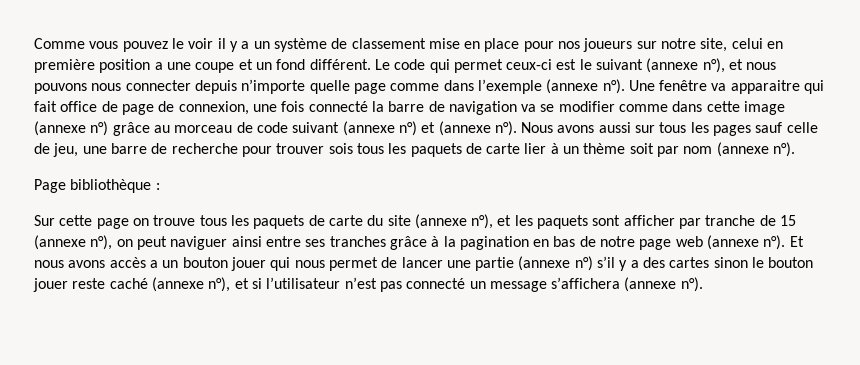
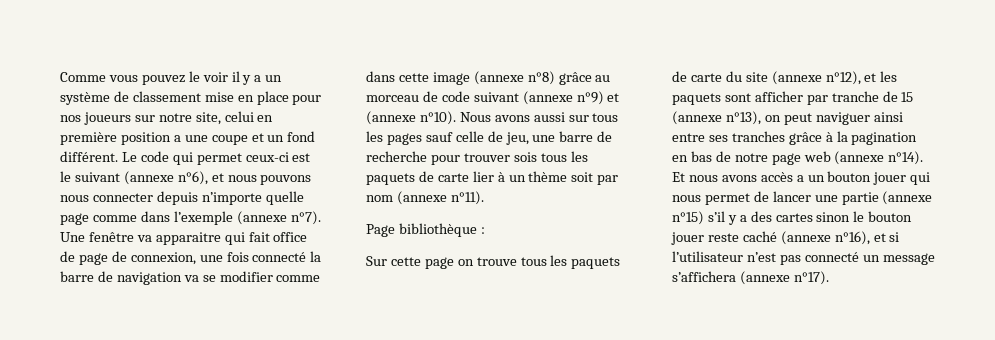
- Le code qui permet ceux-ci est le suivant (annexe n°), et nous pouvons nous connecter depuis n’importe quelle page comme dans l’exemple (annexe n°).
+ Le code qui permet ceux-ci est le suivant (annexe n°6), et nous pouvons nous connecter depuis n’importe quelle page comme dans l’exemple (annexe n°7).
- Une fenêtre va apparaitre qui fait office de page de connexion, une fois connecté la barre de navigation va se modifier comme dans cette image (annexe n°) grâce au morceau de code suivant (annexe n°) et (annexe n°).
+ Une fenêtre va apparaitre qui fait office de page de connexion, une fois connecté la barre de navigation va se modifier comme dans cette image (annexe n°8) grâce au morceau de code suivant (annexe n°9) et (annexe n°10).
- Nous avons aussi sur tous les pages sauf celle de jeu, une barre de recherche pour trouver sois tous les paquets de carte lier à un thème soit par nom (annexe n°).
+ Nous avons aussi sur tous les pages sauf celle de jeu, une barre de recherche pour trouver sois tous les paquets de carte lier à un thème soit par nom (annexe n°11).
- Sur cette page on trouve tous les paquets de carte du site (annexe n°), et les paquets sont afficher par tranche de 15 (annexe n°), on peut naviguer ainsi entre ses tranches grâce à la pagination en bas de notre page web (annexe n°).
+ Sur cette page on trouve tous les paquets de carte du site (annexe n°12), et les paquets sont afficher par tranche de 15 (annexe n°13), on peut naviguer ainsi entre ses tranches grâce à la pagination en bas de notre page web (annexe n°14).
- Et nous avons accès a un bouton jouer qui nous permet de lancer une partie (annexe n°) s’il y a des cartes sinon le bouton jouer reste caché (annexe n°), et si l’utilisateur n’est pas connecté un message s’affichera (annexe n°).
+ Et nous avons accès a un bouton jouer qui nous permet de lancer une partie (annexe n°15) s’il y a des cartes sinon le bouton jouer reste caché (annexe n°16), et si l’utilisateur n’est pas connecté un message s’affichera (annexe n°17).

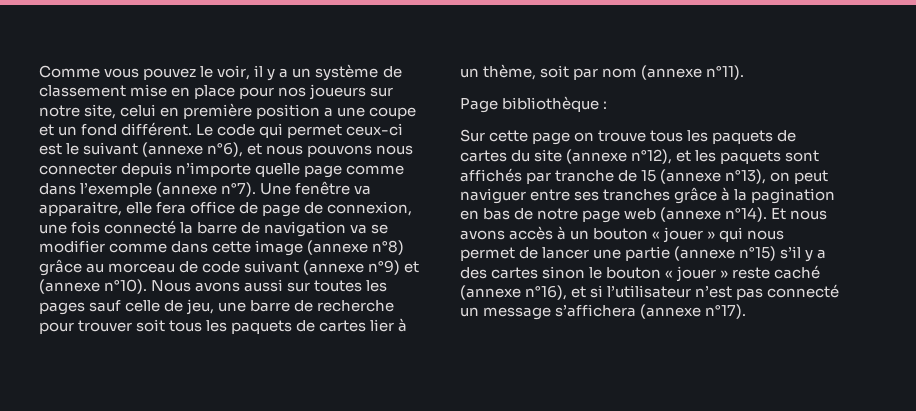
- Comme vous pouvez le voir il y a un système de classement mise en place pour nos joueurs sur notre site, celui en première position a une coupe et un fond différent.
+ Comme vous pouvez le voir, il y a un système de classement mise en place pour nos joueurs sur notre site, celui en première position a une coupe et un fond différent.
- Une fenêtre va apparaitre qui fait office de page de connexion, une fois connecté la barre de navigation va se modifier comme dans cette image (annexe n°8) grâce au morceau de code suivant (annexe n°9) et (annexe n°10).
+ Une fenêtre va apparaitre, elle fera office de page de connexion, une fois connecté la barre de navigation va se modifier comme dans cette image (annexe n°8) grâce au morceau de code suivant (annexe n°9) et (annexe n°10).
- Nous avons aussi sur tous les pages sauf celle de jeu, une barre de recherche pour trouver sois tous les paquets de carte lier à un thème soit par nom (annexe n°11).
+ Nous avons aussi sur toutes les pages sauf celle de jeu, une barre de recherche pour trouver soit tous les paquets de cartes lier à un thème, soit par nom (annexe n°11).
- Sur cette page on trouve tous les paquets de carte du site (annexe n°12), et les paquets sont afficher par tranche de 15 (annexe n°13), on peut naviguer ainsi entre ses tranches grâce à la pagination en bas de notre page web (annexe n°14).
+ Sur cette page on trouve tous les paquets de cartes du site (annexe n°12), et les paquets sont affichés par tranche de 15 (annexe n°13), on peut naviguer entre ses tranches grâce à la pagination en bas de notre page web (annexe n°14).
- Et nous avons accès a un bouton jouer qui nous permet de lancer une partie (annexe n°15) s’il y a des cartes sinon le bouton jouer reste caché (annexe n°16), et si l’utilisateur n’est pas connecté un message s’affichera (annexe n°17).
+ Et nous avons accès à un bouton « jouer » qui nous permet de lancer une partie (annexe n°15) s’il y a des cartes sinon le bouton « jouer » reste caché (annexe n°16), et si l’utilisateur n’est pas connecté un message s’affichera (annexe n°17).

